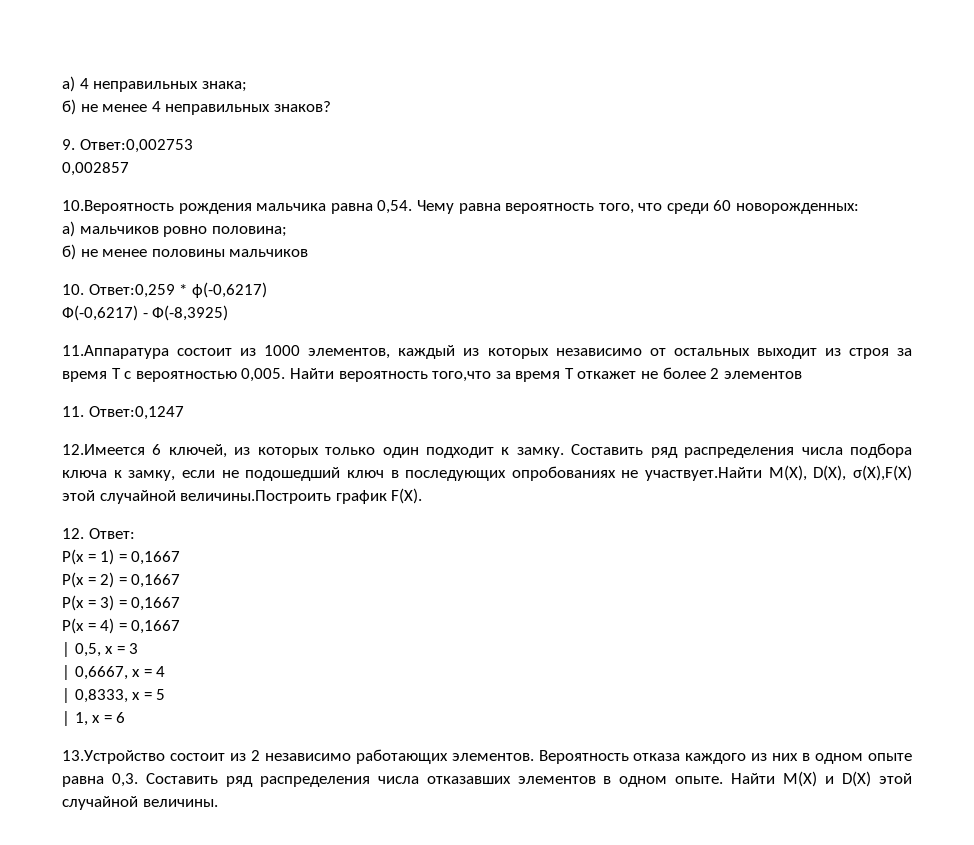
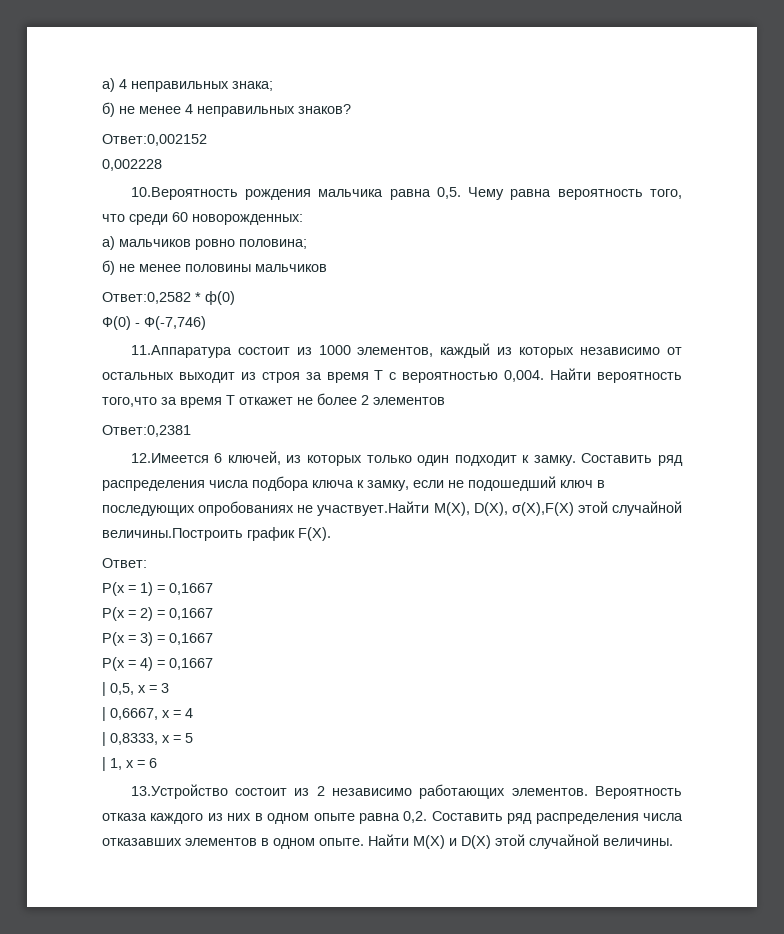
- 9. Ответ:0,002753
- 0,002857
+ Ответ:0,002152
+ 0,002228
- 10.Вероятность рождения мальчика равна 0,54.
+ 10.Вероятность рождения мальчика равна 0,5.
- 10. Ответ:0,259 * ф(-0,6217)
- Ф(-0,6217) - Ф(-8,3925)
+ Ответ:0,2582 * ф(0)
+ Ф(0) - Ф(-7,746)
- 11.Аппаратура состоит из 1000 элементов, каждый из которых независимо от остальных выходит из строя за время Т с вероятностью 0,005.
+ 11.Аппаратура состоит из 1000 элементов, каждый из которых независимо от остальных выходит из строя за время Т с вероятностью 0,004.
- 11. Ответ:0,1247
+ Ответ:0,2381
- 12. Ответ:
+ Ответ:
- Вероятность отказа каждого из них в одном опыте равна 0,3.
+ Вероятность отказа каждого из них в одном опыте равна 0,2.

